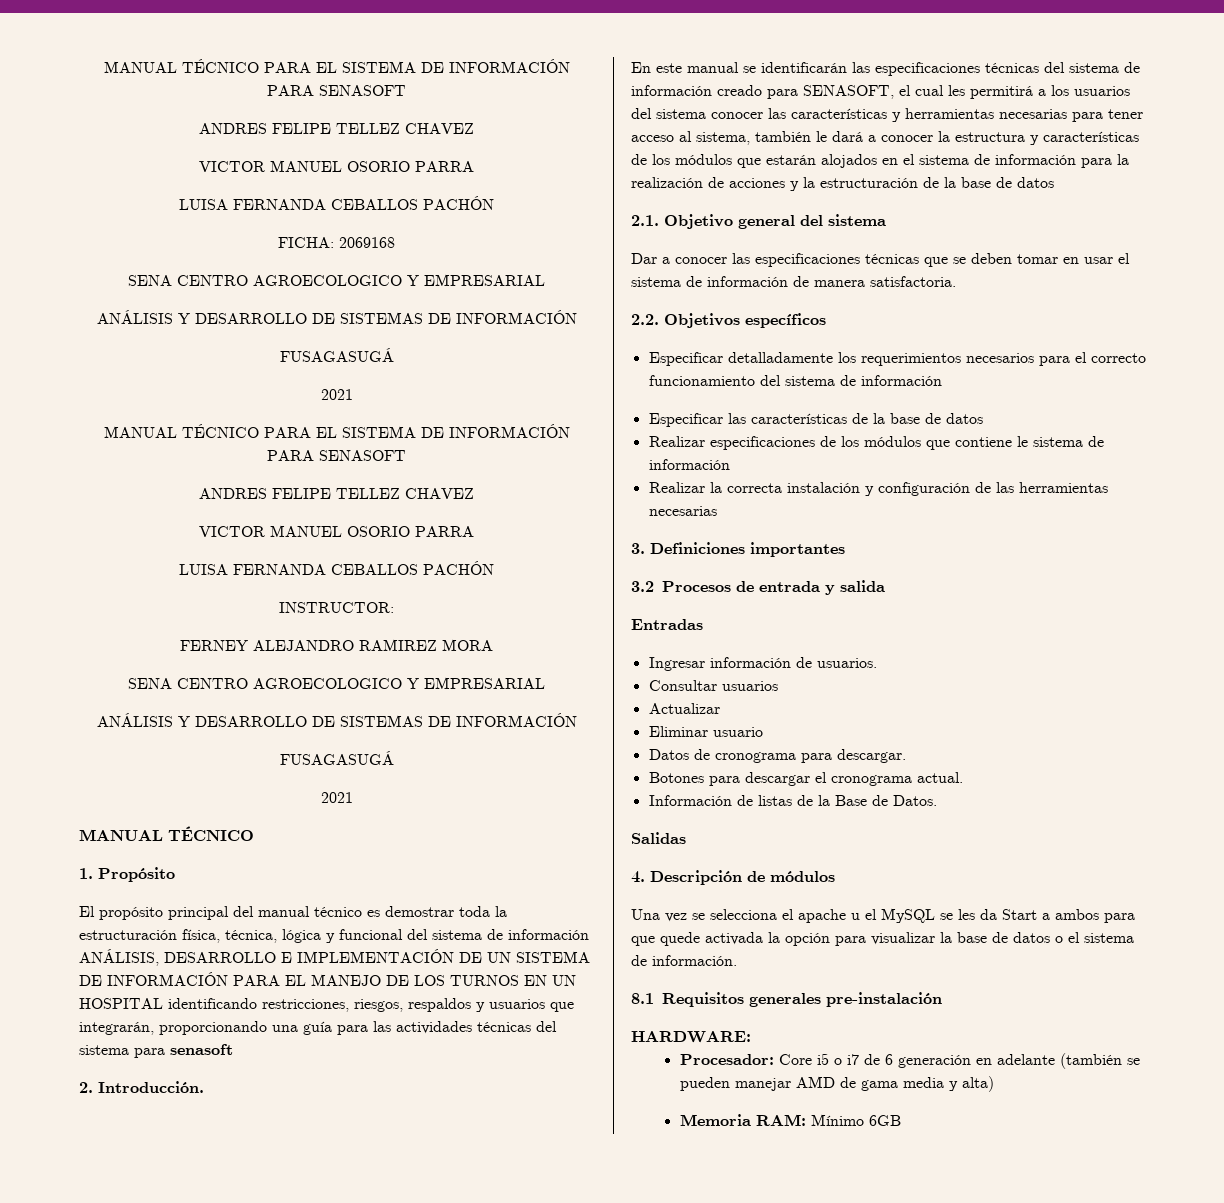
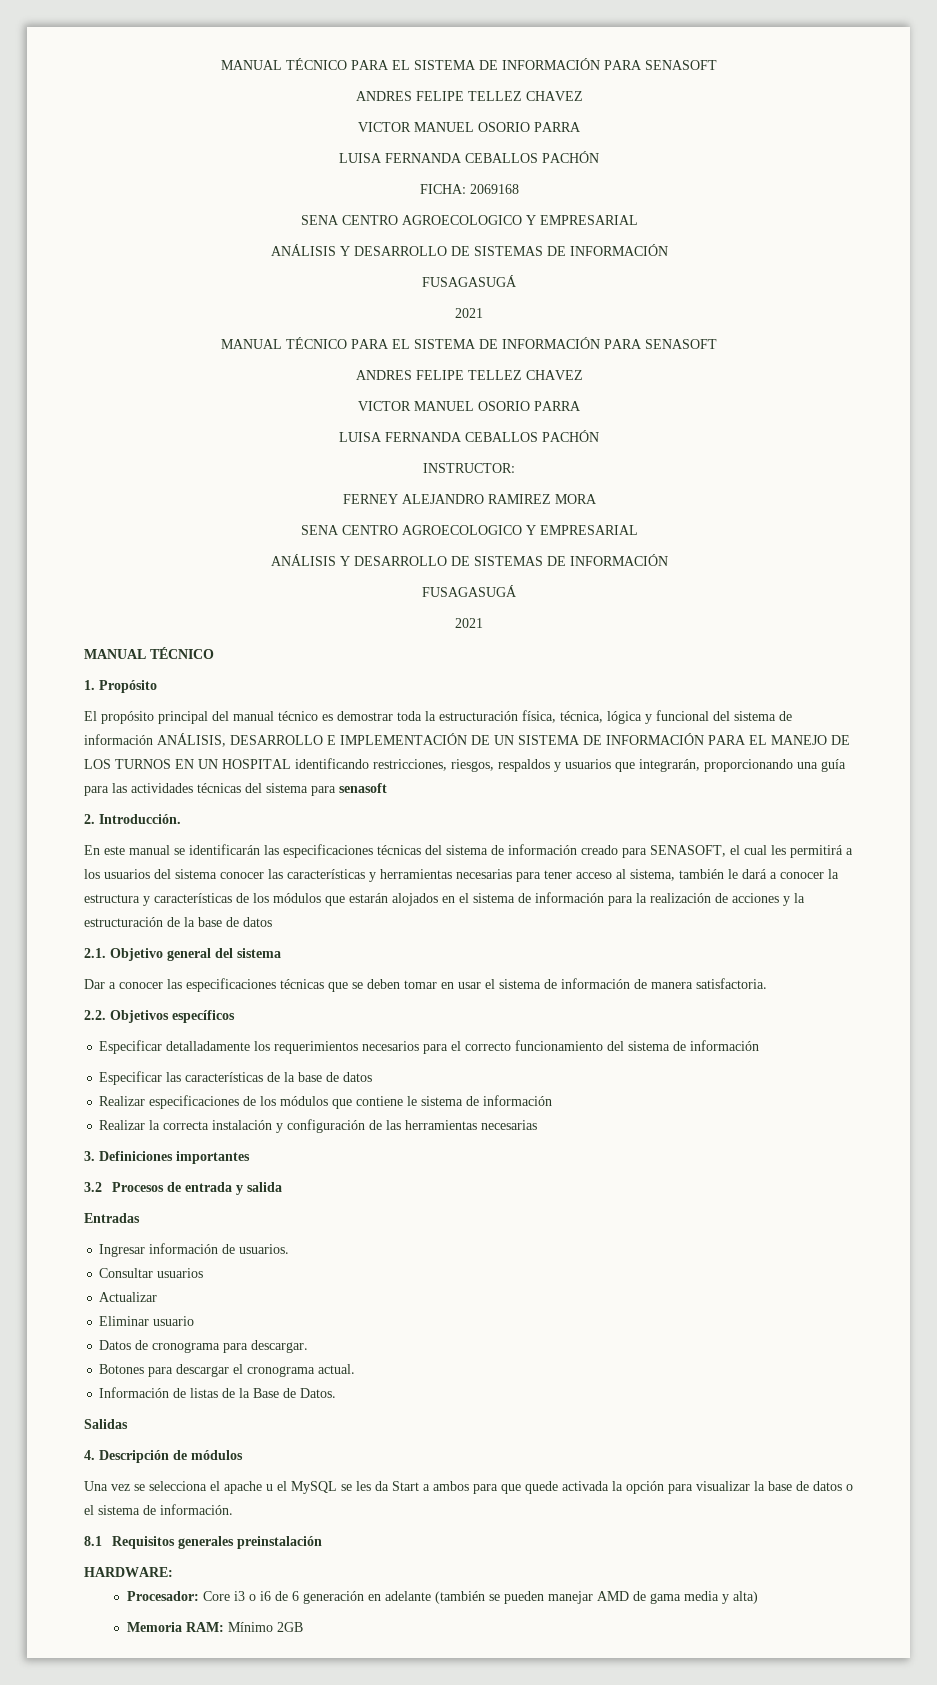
- 8.1 Requisitos generales pre-instalación
+ 8.1 Requisitos generales preinstalación
- Procesador: Core i5 o i7 de 6 generación en adelante (también se pueden manejar AMD de gama media y alta)
+ Procesador: Core i3 o i6 de 6 generación en adelante (también se pueden manejar AMD de gama media y alta)
- Memoria RAM: Mínimo 6GB
+ Memoria RAM: Mínimo 2GB

